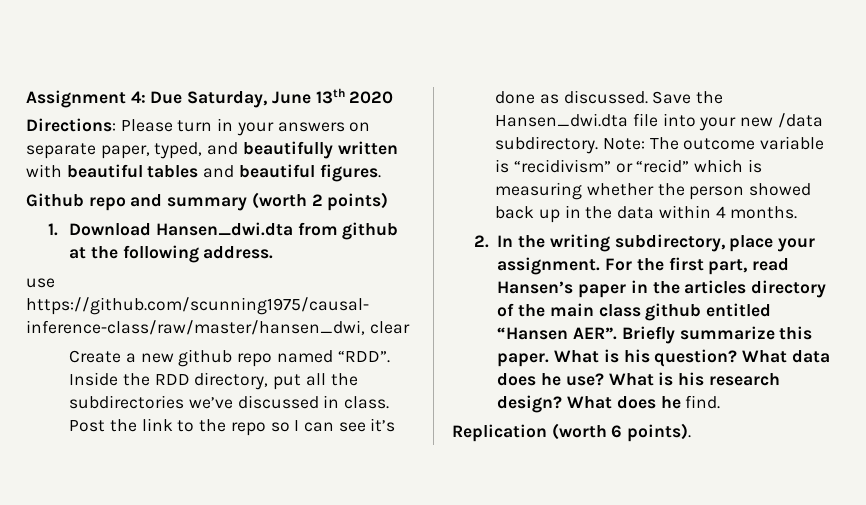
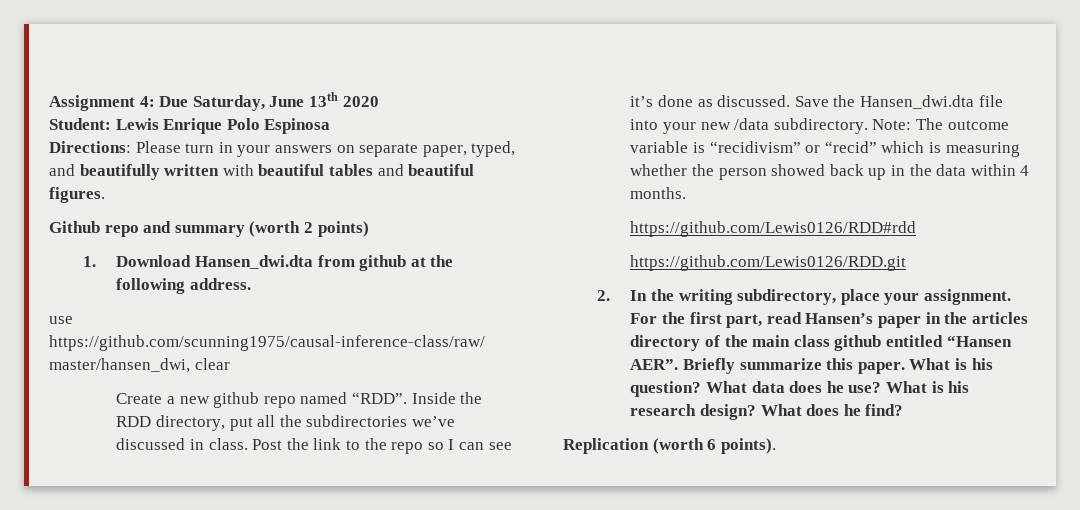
+ Student: Lewis Enrique Polo Espinosa
+ https://github.com/Lewis0126/RDD#rdd
+ https://github.com/Lewis0126/RDD.git
- What does he find.
+ What does he find?

